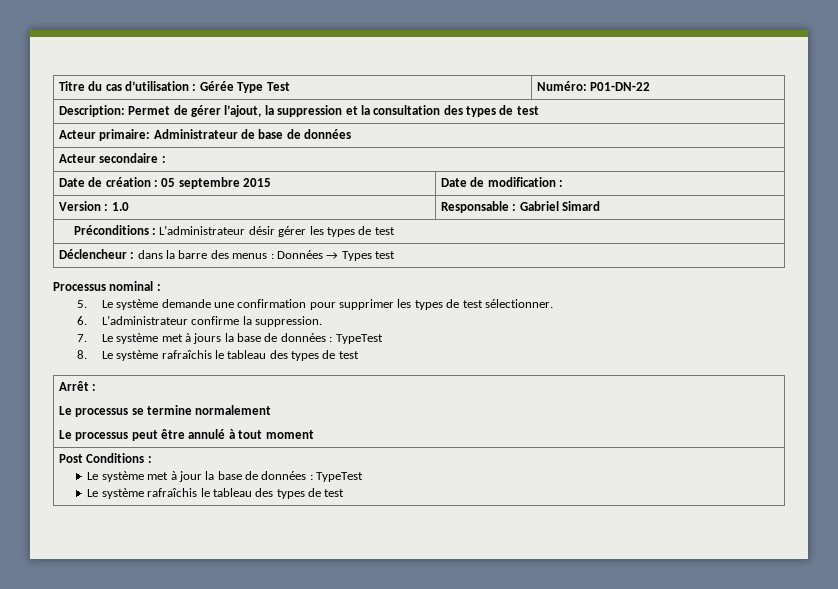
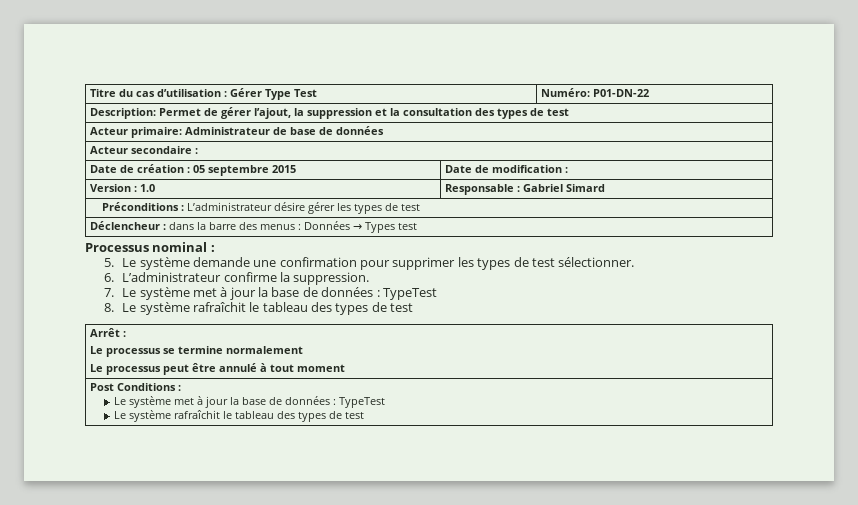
- Titre du cas d’utilisation : Gérée Type Test | Numéro: P01-DN-22
+ Titre du cas d’utilisation : Gérer Type Test | Numéro: P01-DN-22
- Préconditions : L’administrateur désir gérer les types de test
+ Préconditions : L’administrateur désire gérer les types de test
- 7. Le système met à jours la base de données : TypeTest
+ 7. Le système met à jour la base de données : TypeTest
- 8. Le système rafraîchis le tableau des types de test
+ 8. Le système rafraîchit le tableau des types de test
  Post Conditions :
  Le système met à jour la base de données : TypeTest
- Le système rafraîchis le tableau des types de test
+ Le système rafraîchit le tableau des types de test

